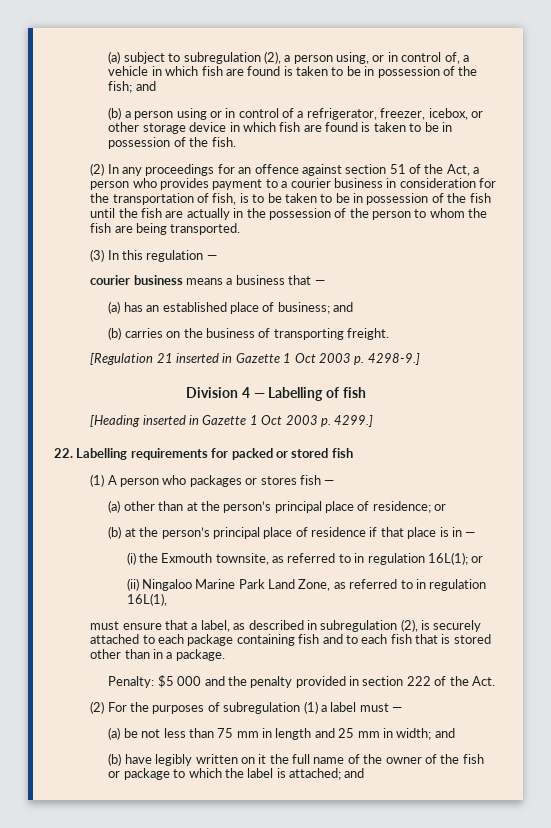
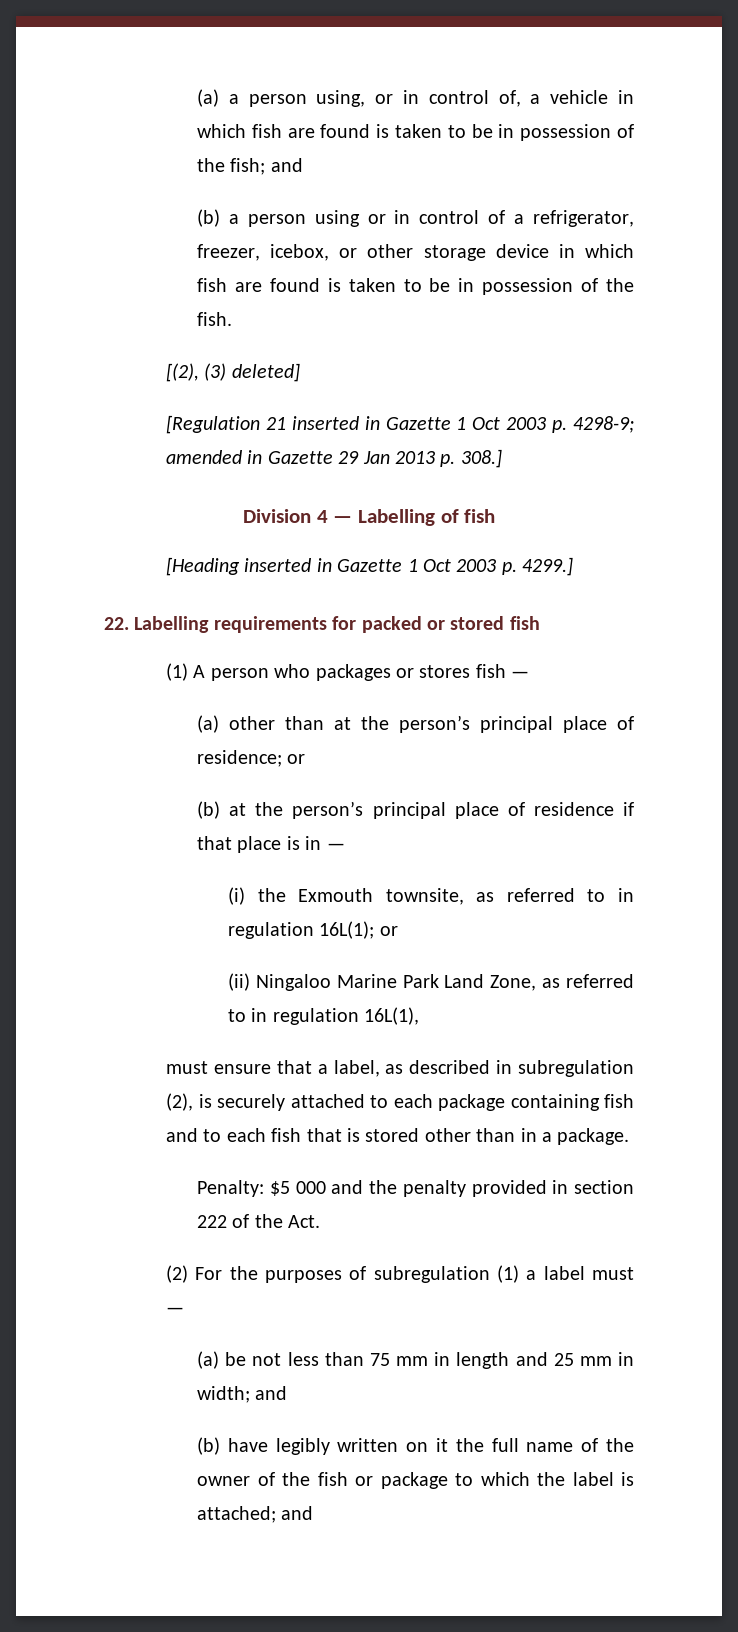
- (a) subject to subregulation (2), a person using, or in control of, a vehicle in which fish are found is taken to be in possession of the fish; and
+ (a) a person using, or in control of, a vehicle in which fish are found is taken to be in possession of the fish; and
- (2) In any proceedings for an offence against section 51 of the Act, a person who provides payment to a courier business in consideration for the transportation of fish, is to be taken to be in possession of the fish until the fish are actually in the possession of the person to whom the fish are being transported.
- (3) In this regulation —
- courier business means a business that —
- (a) has an established place of business; and
- (b) carries on the business of transporting freight.
+ [(2), (3) deleted]
- [Regulation 21 inserted in Gazette 1 Oct 2003 p. 4298-9.]
+ [Regulation 21 inserted in Gazette 1 Oct 2003 p. 4298-9; amended in Gazette 29 Jan 2013 p. 308.]

